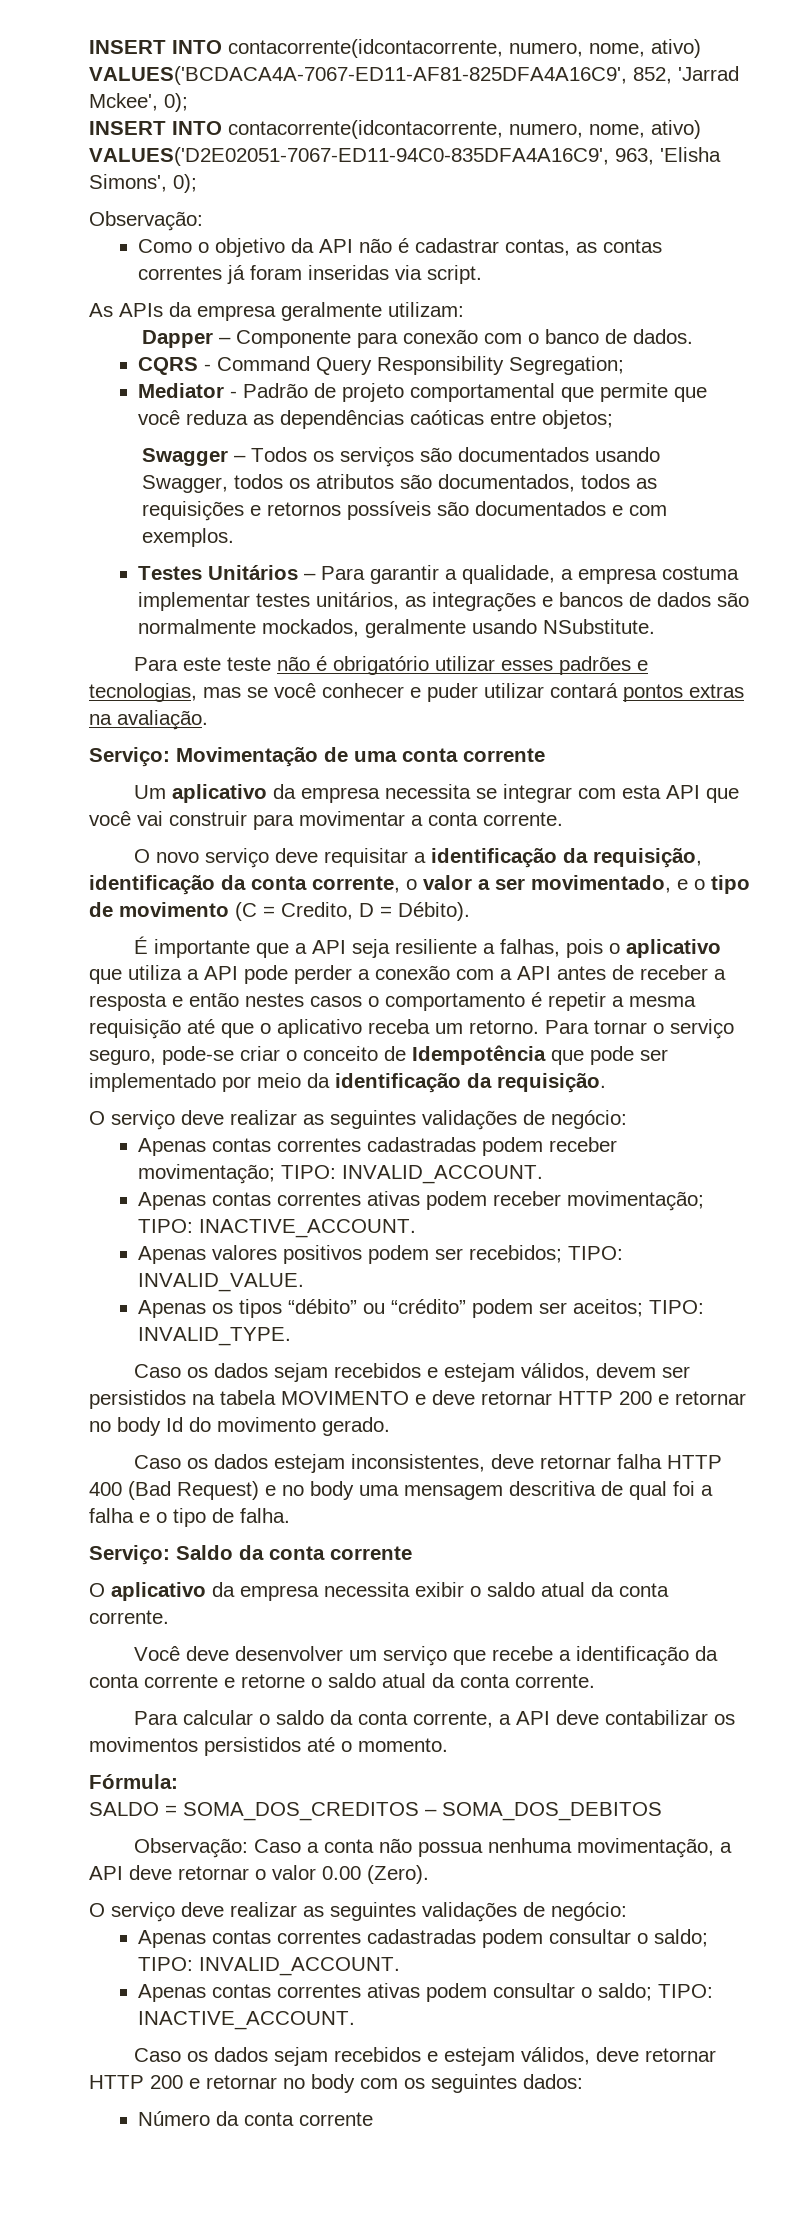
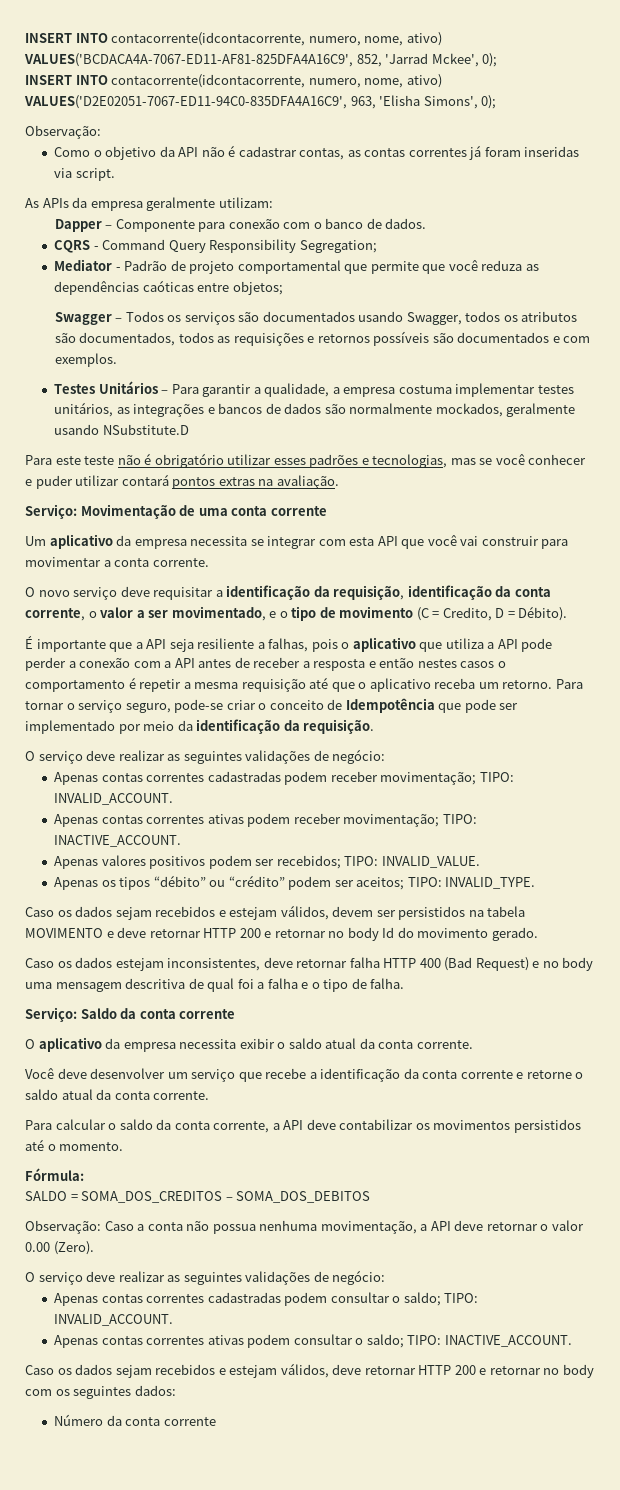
- Testes Unitários – Para garantir a qualidade, a empresa costuma implementar testes unitários, as integrações e bancos de dados são normalmente mockados, geralmente usando NSubstitute.
+ Testes Unitários – Para garantir a qualidade, a empresa costuma implementar testes unitários, as integrações e bancos de dados são normalmente mockados, geralmente usando NSubstitute.D

